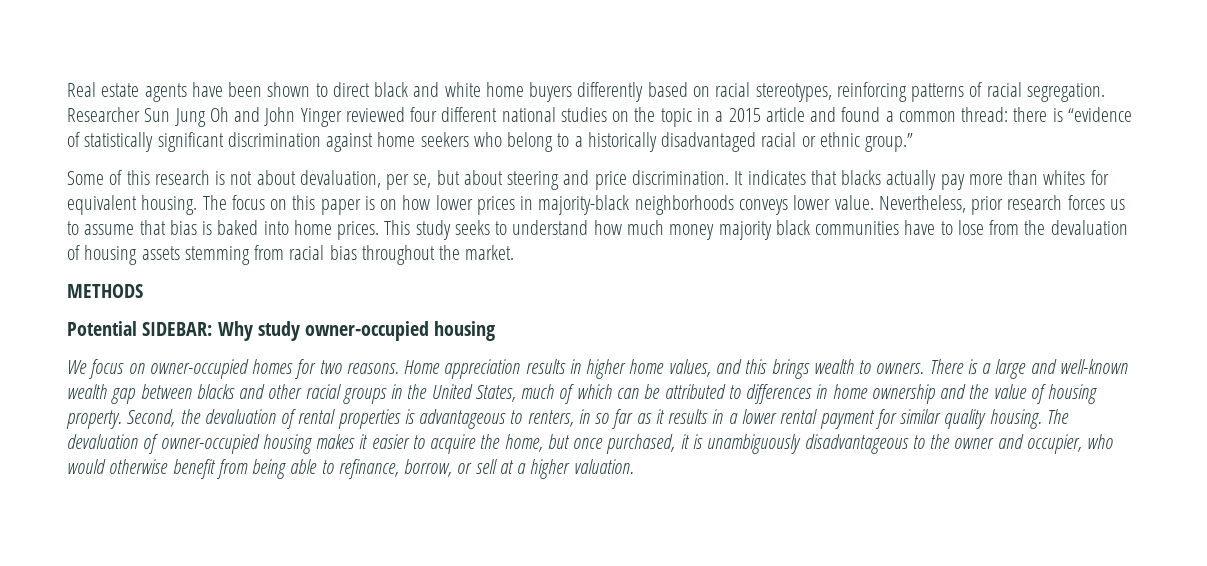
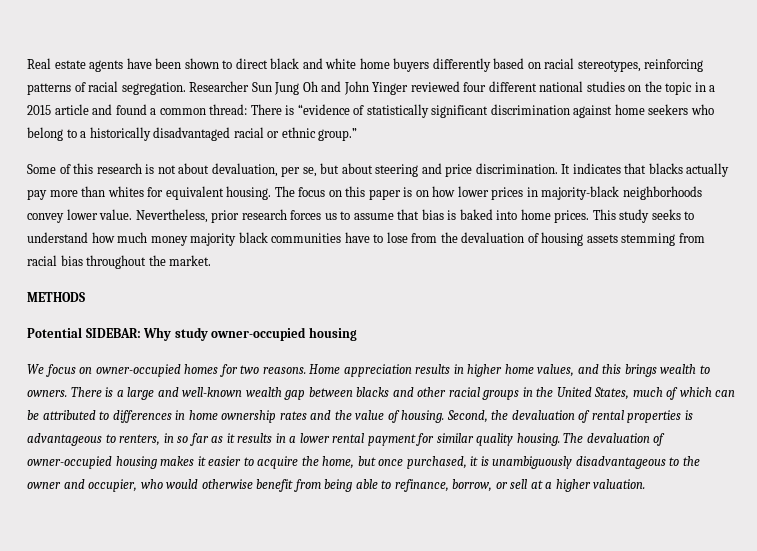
- Researcher Sun Jung Oh and John Yinger reviewed four different national studies on the topic in a 2015 article and found a common thread: there is “evidence of statistically significant discrimination against home seekers who belong to a historically disadvantaged racial or ethnic group.”
+ Researcher Sun Jung Oh and John Yinger reviewed four different national studies on the topic in a 2015 article and found a common thread: There is “evidence of statistically significant discrimination against home seekers who belong to a historically disadvantaged racial or ethnic group.”
- The focus on this paper is on how lower prices in majority-black neighborhoods conveys lower value.
+ The focus on this paper is on how lower prices in majority-black neighborhoods convey lower value.
- There is a large and well-known wealth gap between blacks and other racial groups in the United States, much of which can be attributed to differences in home ownership and the value of housing property.
+ There is a large and well-known wealth gap between blacks and other racial groups in the United States, much of which can be attributed to differences in home ownership rates and the value of housing.

